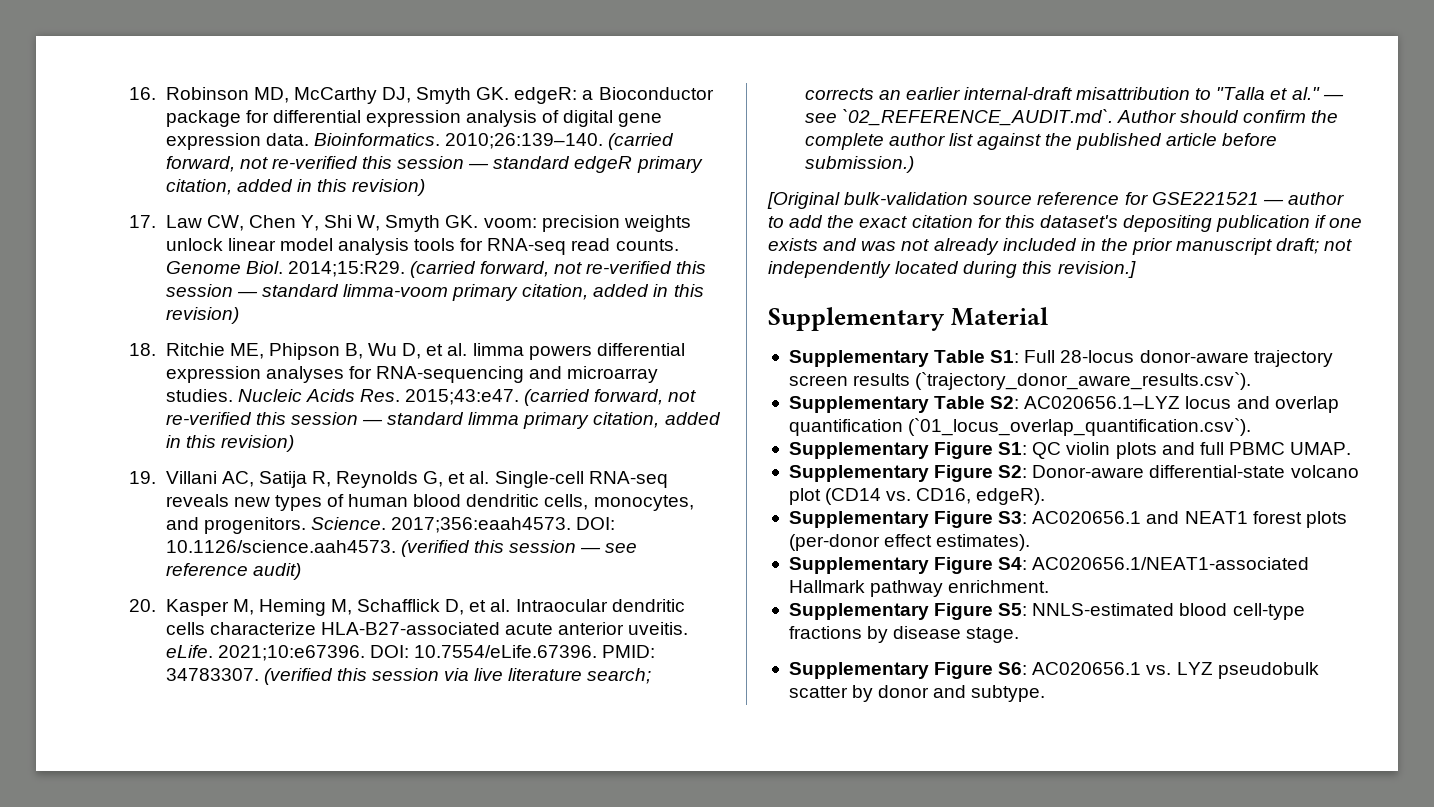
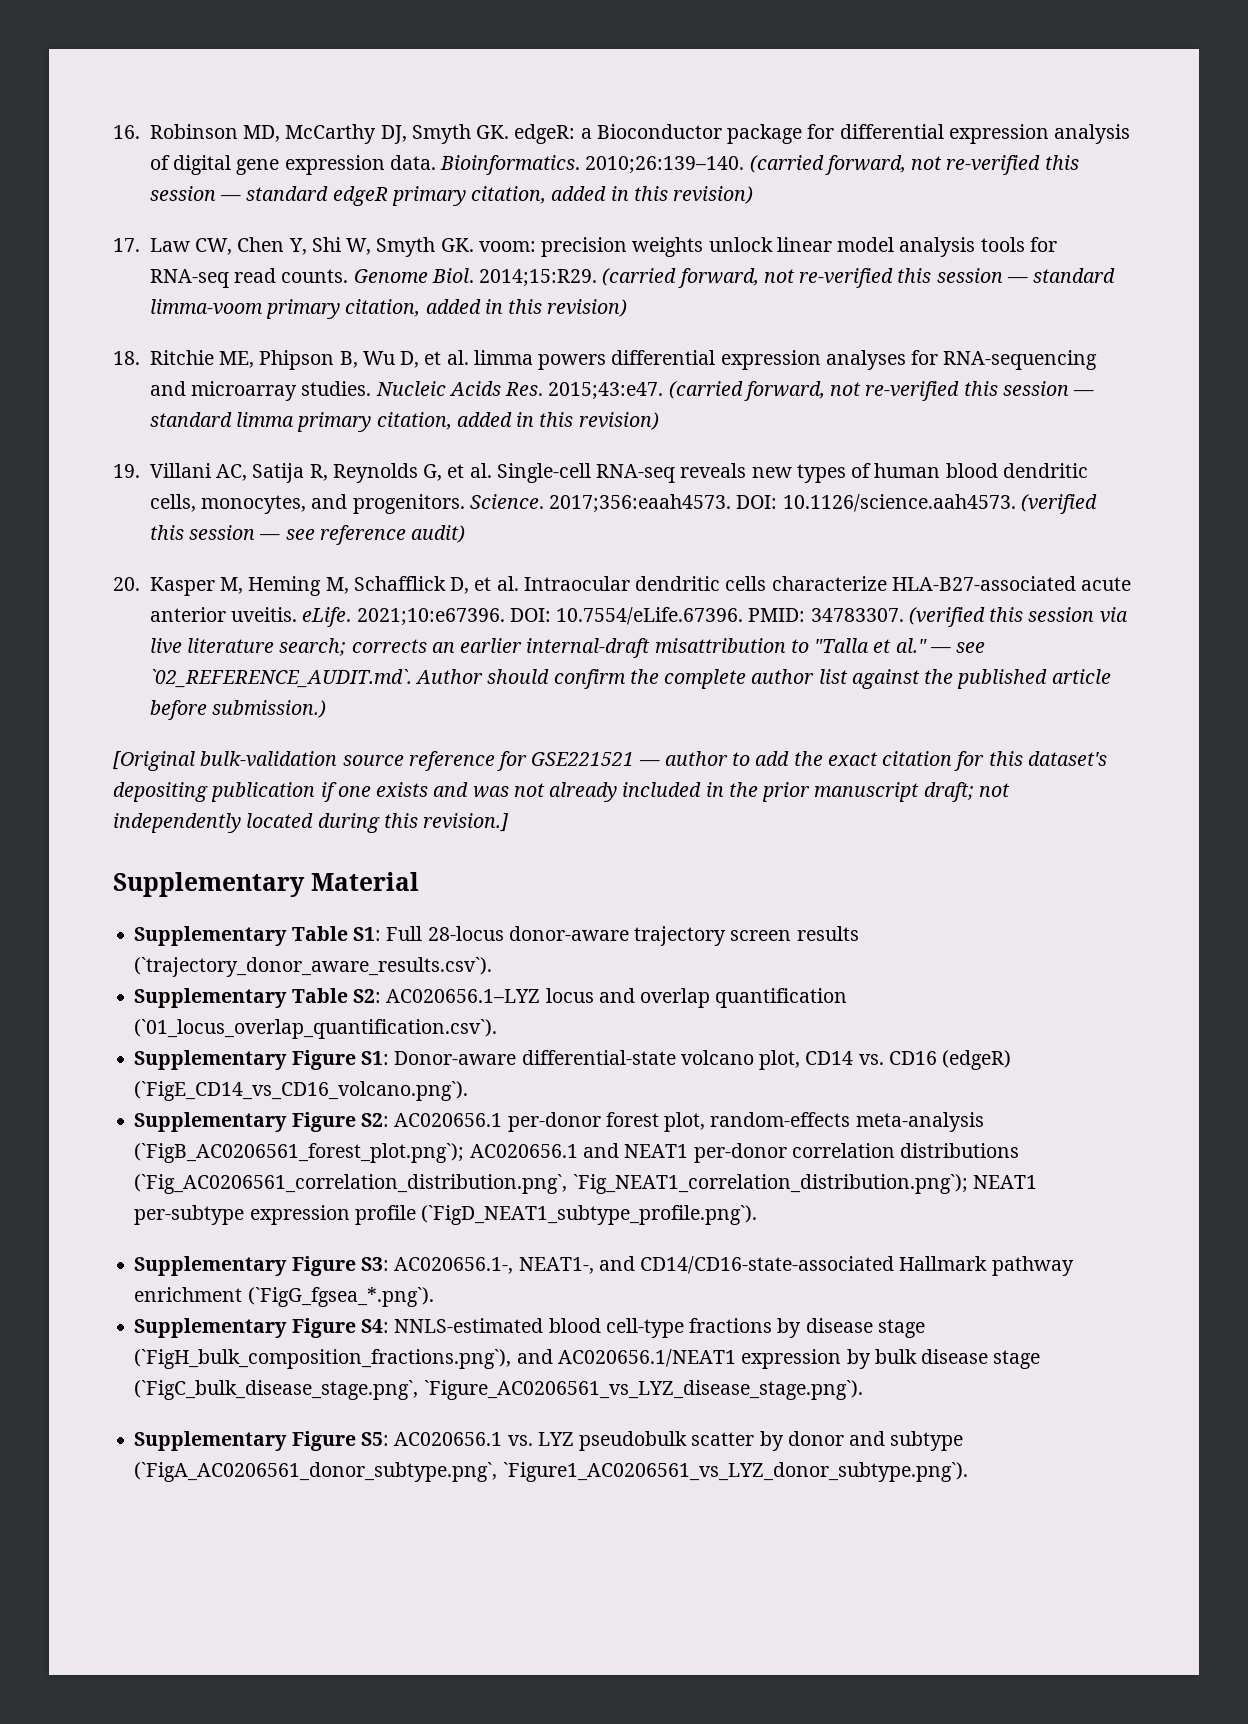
- Supplementary Figure S1: QC violin plots and full PBMC UMAP.
- Supplementary Figure S2: Donor-aware differential-state volcano plot (CD14 vs. CD16, edgeR).
- Supplementary Figure S3: AC020656.1 and NEAT1 forest plots (per-donor effect estimates).
- Supplementary Figure S4: AC020656.1/NEAT1-associated Hallmark pathway enrichment.
- Supplementary Figure S5: NNLS-estimated blood cell-type fractions by disease stage.
- Supplementary Figure S6: AC020656.1 vs. LYZ pseudobulk scatter by donor and subtype.
+ Supplementary Figure S1: Donor-aware differential-state volcano plot, CD14 vs. CD16 (edgeR) (`FigE_CD14_vs_CD16_volcano.png`).
+ Supplementary Figure S2: AC020656.1 per-donor forest plot, random-effects meta-analysis (`FigB_AC0206561_forest_plot.png`); AC020656.1 and NEAT1 per-donor correlation distributions (`Fig_AC0206561_correlation_distribution.png`, `Fig_NEAT1_correlation_distribution.png`); NEAT1 per-subtype expression profile (`FigD_NEAT1_subtype_profile.png`).
+ Supplementary Figure S3: AC020656.1-, NEAT1-, and CD14/CD16-state-associated Hallmark pathway enrichment (`FigG_fgsea_*.png`).
+ Supplementary Figure S4: NNLS-estimated blood cell-type fractions by disease stage (`FigH_bulk_composition_fractions.png`), and AC020656.1/NEAT1 expression by bulk disease stage (`FigC_bulk_disease_stage.png`, `Figure_AC0206561_vs_LYZ_disease_stage.png`).
+ Supplementary Figure S5: AC020656.1 vs. LYZ pseudobulk scatter by donor and subtype (`FigA_AC0206561_donor_subtype.png`, `Figure1_AC0206561_vs_LYZ_donor_subtype.png`).

